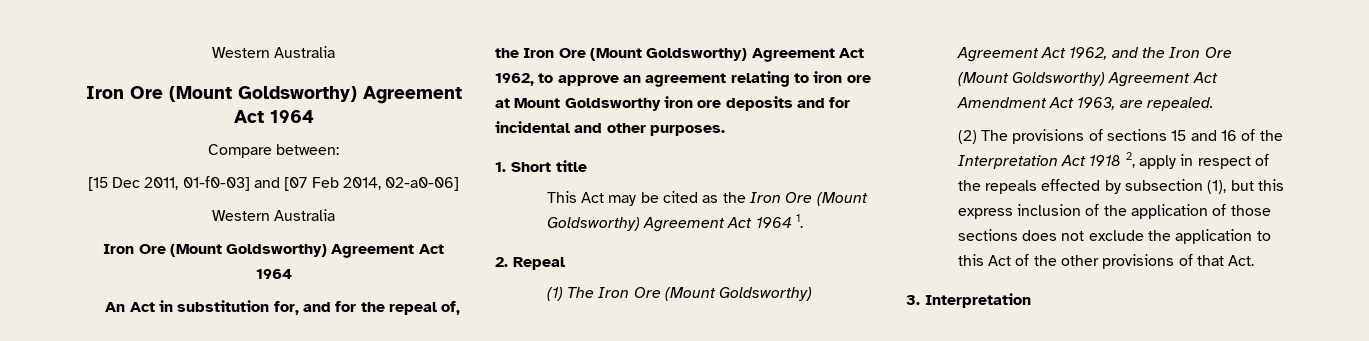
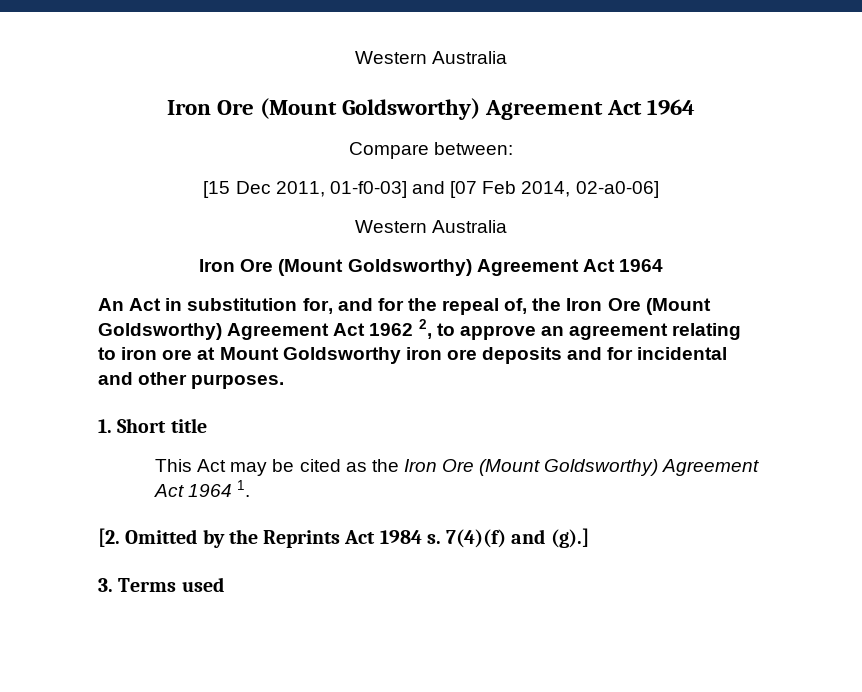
- An Act in substitution for, and for the repeal of, the Iron Ore (Mount Goldsworthy) Agreement Act 1962, to approve an agreement relating to iron ore at Mount Goldsworthy iron ore deposits and for incidental and other purposes.
+ An Act in substitution for, and for the repeal of, the Iron Ore (Mount Goldsworthy) Agreement Act 1962 2, to approve an agreement relating to iron ore at Mount Goldsworthy iron ore deposits and for incidental and other purposes.
- 2. Repeal
- (1) The Iron Ore (Mount Goldsworthy) Agreement Act 1962, and the Iron Ore (Mount Goldsworthy) Agreement Act Amendment Act 1963, are repealed.
- (2) The provisions of sections 15 and 16 of the Interpretation Act 1918 2, apply in respect of the repeals effected by subsection (1), but this express inclusion of the application of those sections does not exclude the application to this Act of the other provisions of that Act.
+ [2. Omitted by the Reprints Act 1984 s. 7(4)(f) and (g).]
- 3. Interpretation
+ 3. Terms used

